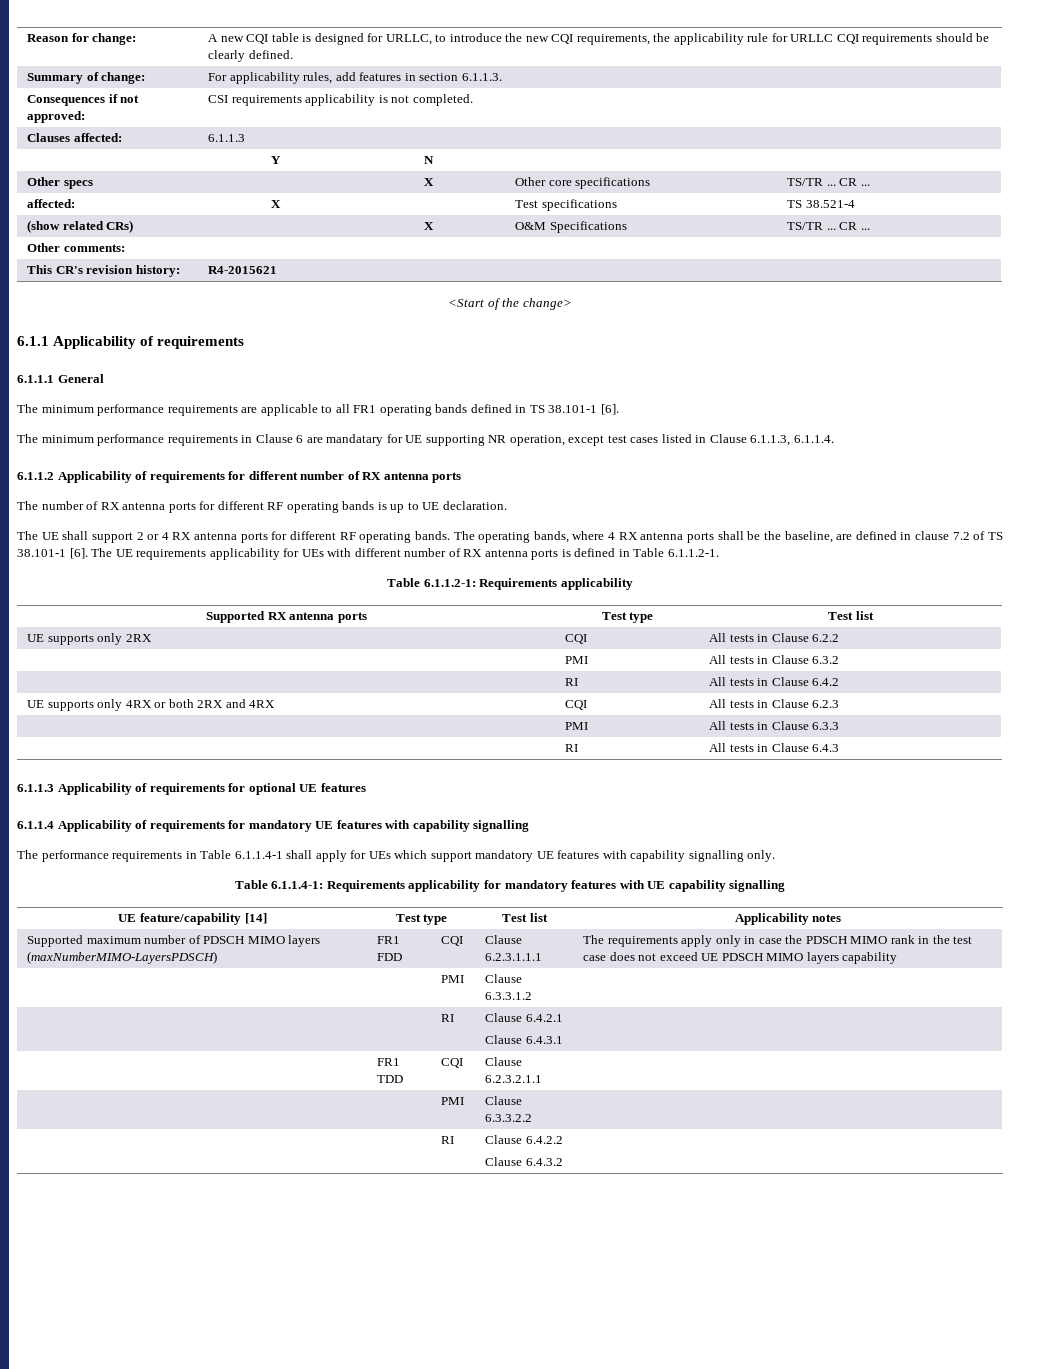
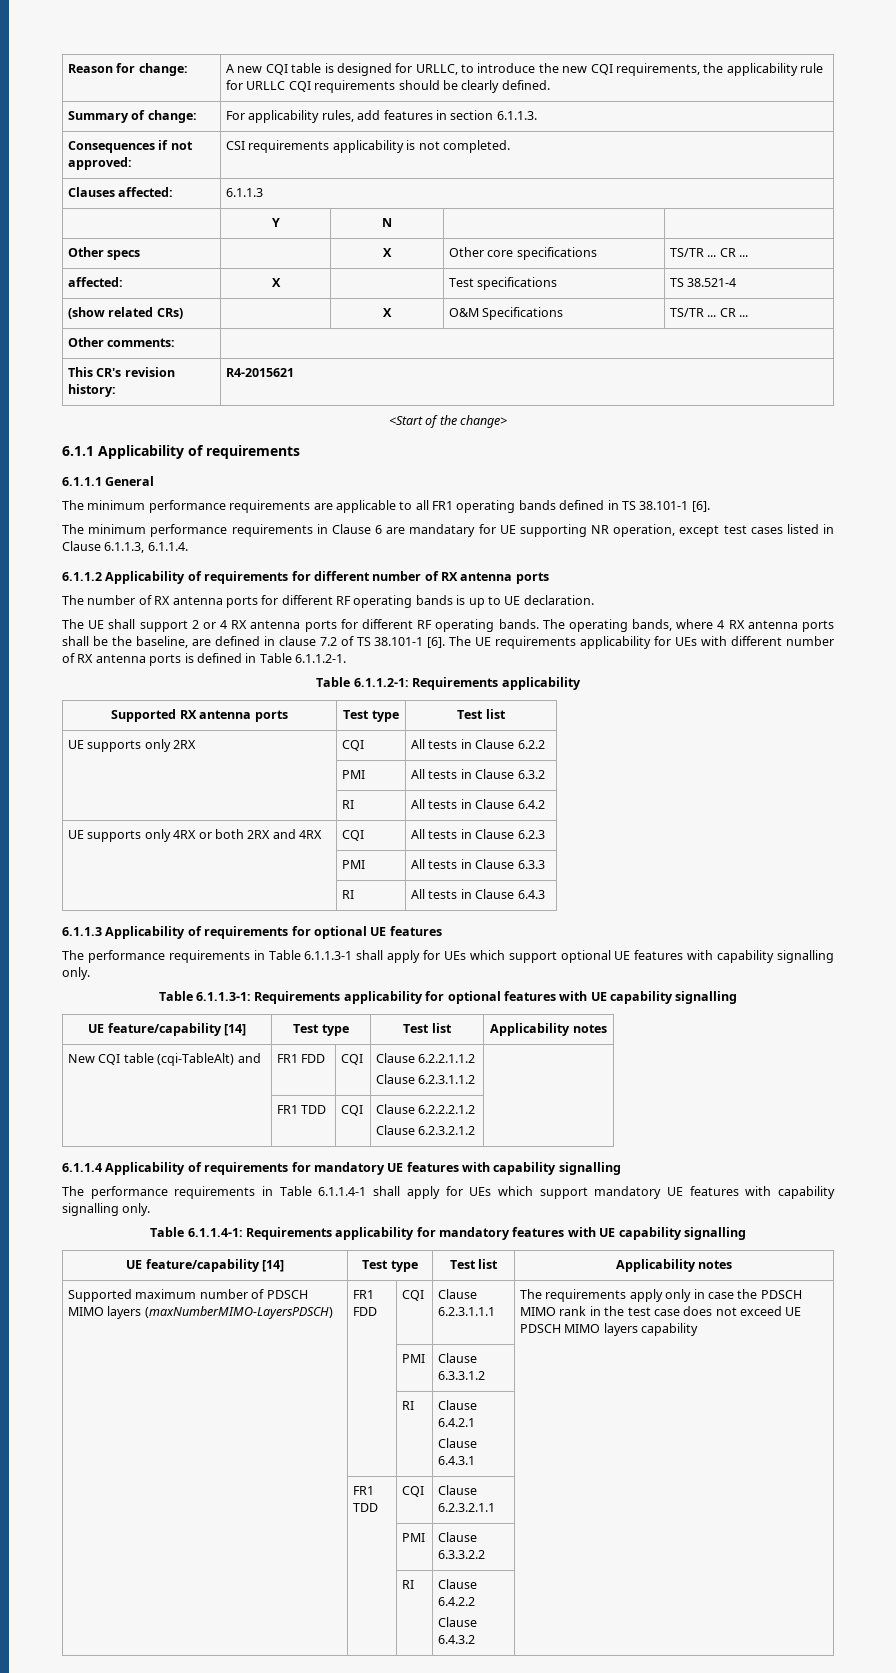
+ The performance requirements in Table 6.1.1.3-1 shall apply for UEs which support optional UE features with capability signalling only.
+ Table 6.1.1.3-1: Requirements applicability for optional features with UE capability signalling
+ UE feature/capability [14] | Test type | Test list | Applicability notes
+ New CQI table (cqi-TableAlt) and | FR1 FDD | CQI | Clause 6.2.2.1.1.2
+ Clause 6.2.3.1.1.2 |
+ | FR1 TDD | CQI | Clause 6.2.2.2.1.2
+ Clause 6.2.3.2.1.2 |

